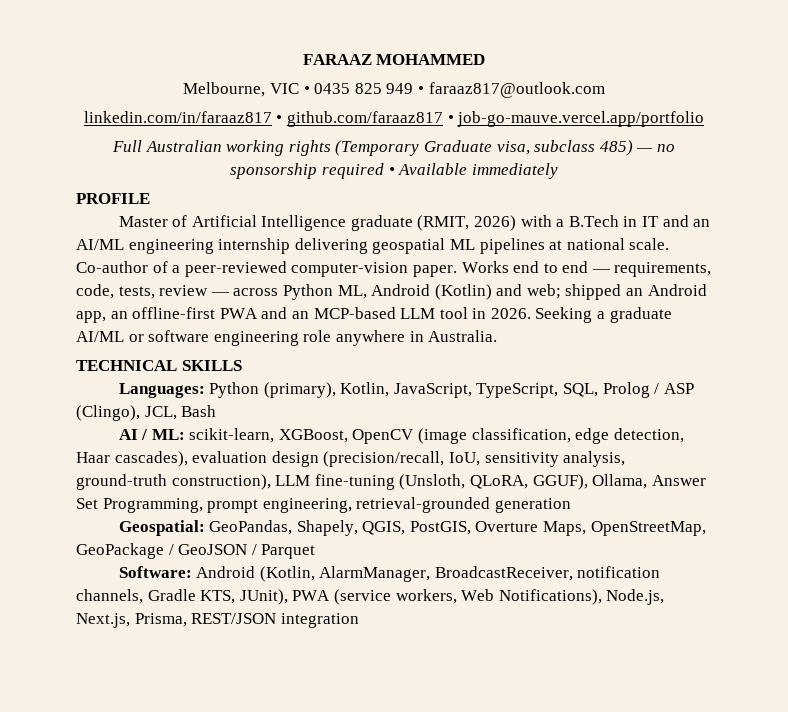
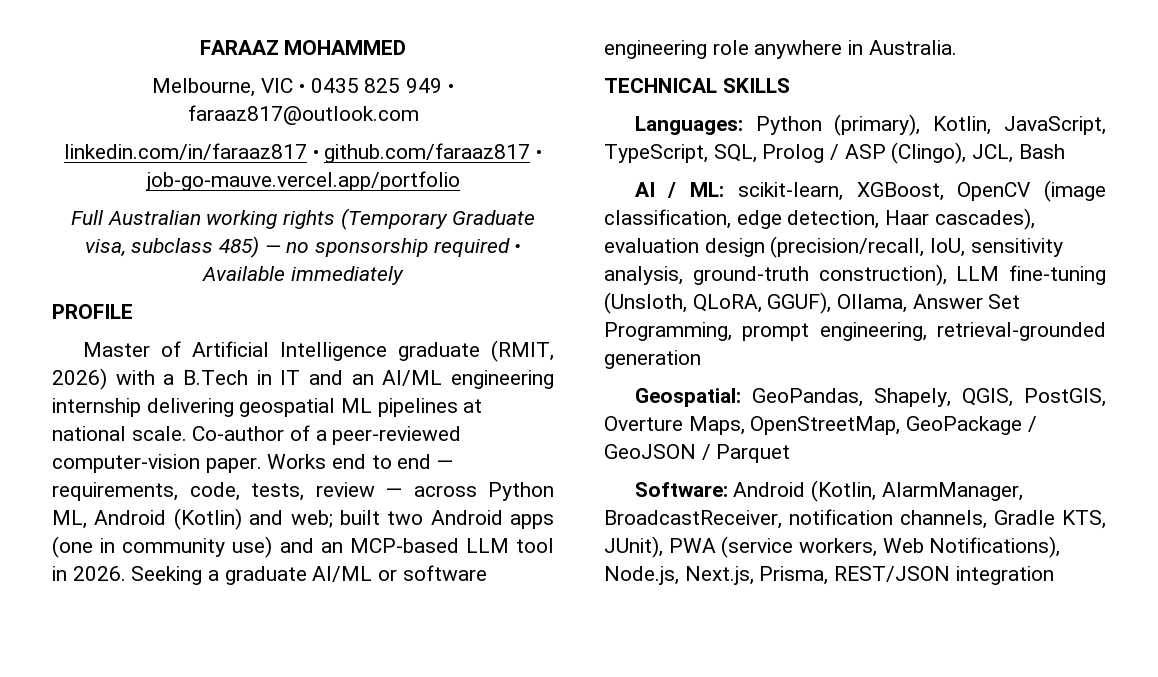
- Works end to end — requirements, code, tests, review — across Python ML, Android (Kotlin) and web; shipped an Android app, an offline-first PWA and an MCP-based LLM tool in 2026.
+ Works end to end — requirements, code, tests, review — across Python ML, Android (Kotlin) and web; built two Android apps (one in community use) and an MCP-based LLM tool in 2026.

